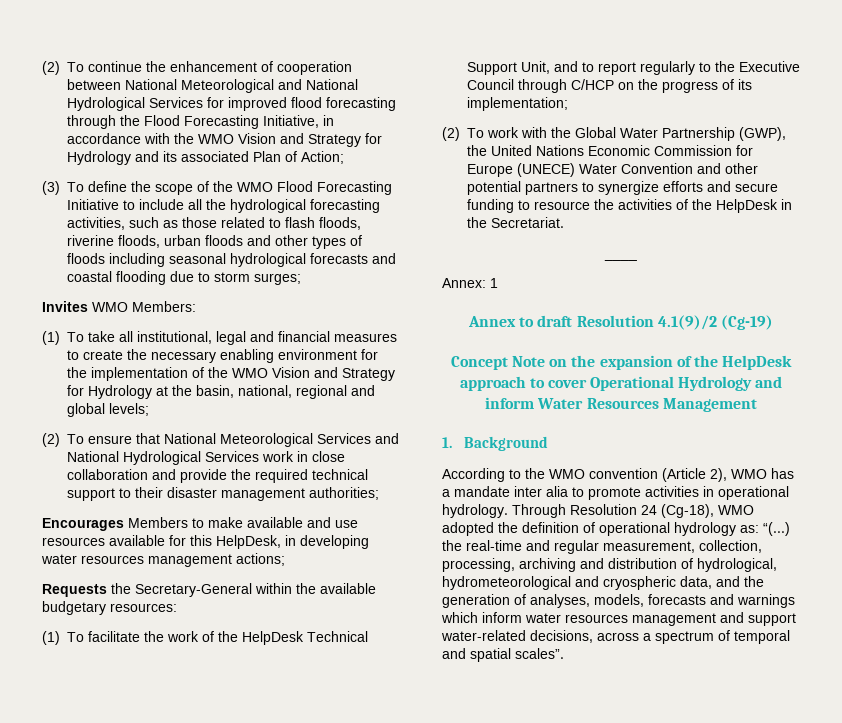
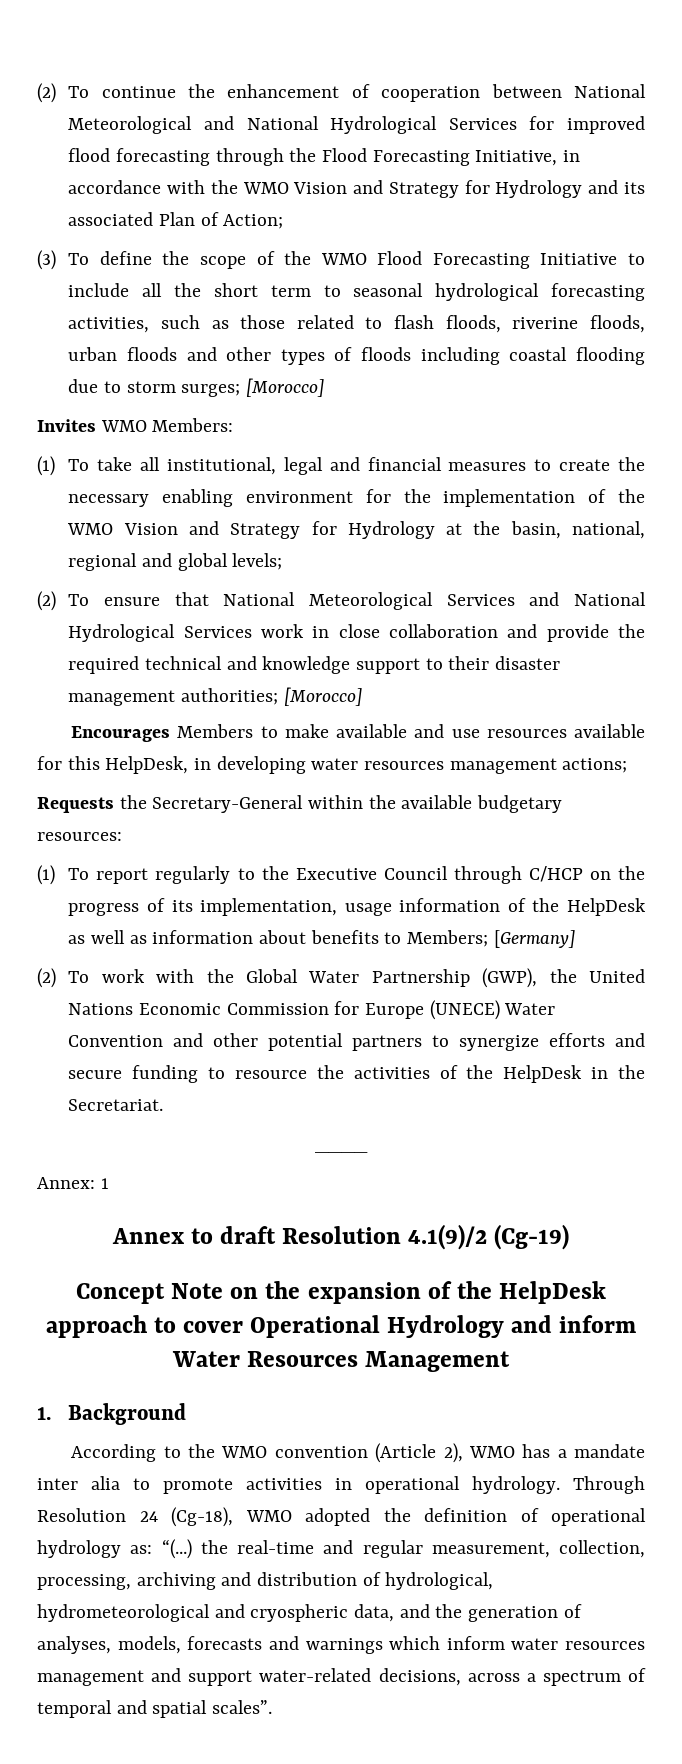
- (3) To define the scope of the WMO Flood Forecasting Initiative to include all the hydrological forecasting activities, such as those related to flash floods, riverine floods, urban floods and other types of floods including seasonal hydrological forecasts and coastal flooding due to storm surges;
+ (3) To define the scope of the WMO Flood Forecasting Initiative to include all the short term to seasonal hydrological forecasting activities, such as those related to flash floods, riverine floods, urban floods and other types of floods including coastal flooding due to storm surges; [Morocco]
- (2) To ensure that National Meteorological Services and National Hydrological Services work in close collaboration and provide the required technical support to their disaster management authorities;
+ (2) To ensure that National Meteorological Services and National Hydrological Services work in close collaboration and provide the required technical and knowledge support to their disaster management authorities; [Morocco]
- (1) To facilitate the work of the HelpDesk Technical Support Unit, and to report regularly to the Executive Council through C/HCP on the progress of its implementation;
+ (1) To report regularly to the Executive Council through C/HCP on the progress of its implementation, usage information of the HelpDesk as well as information about benefits to Members; [Germany]

